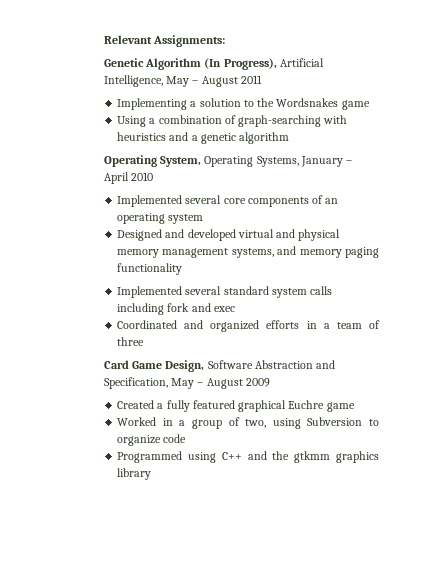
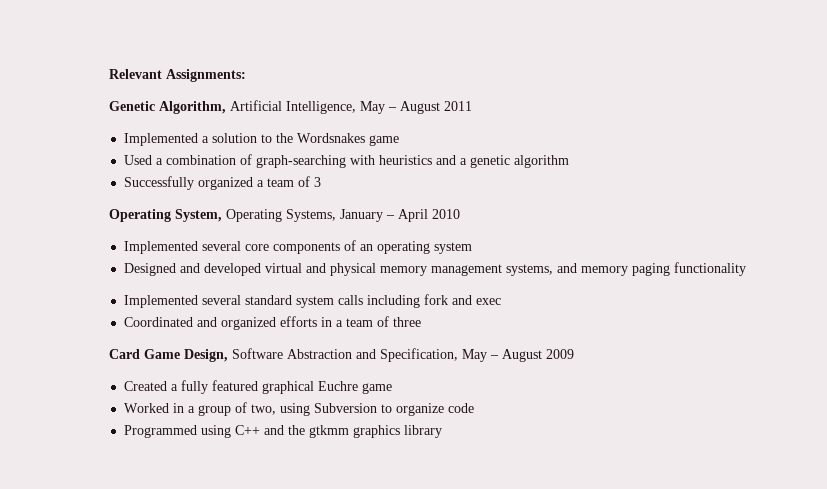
- Genetic Algorithm (In Progress), Artificial Intelligence, May – August 2011
+ Genetic Algorithm, Artificial Intelligence, May – August 2011
- Implementing a solution to the Wordsnakes game
+ Implemented a solution to the Wordsnakes game
- Using a combination of graph-searching with heuristics and a genetic algorithm
+ Used a combination of graph-searching with heuristics and a genetic algorithm
+ Successfully organized a team of 3

